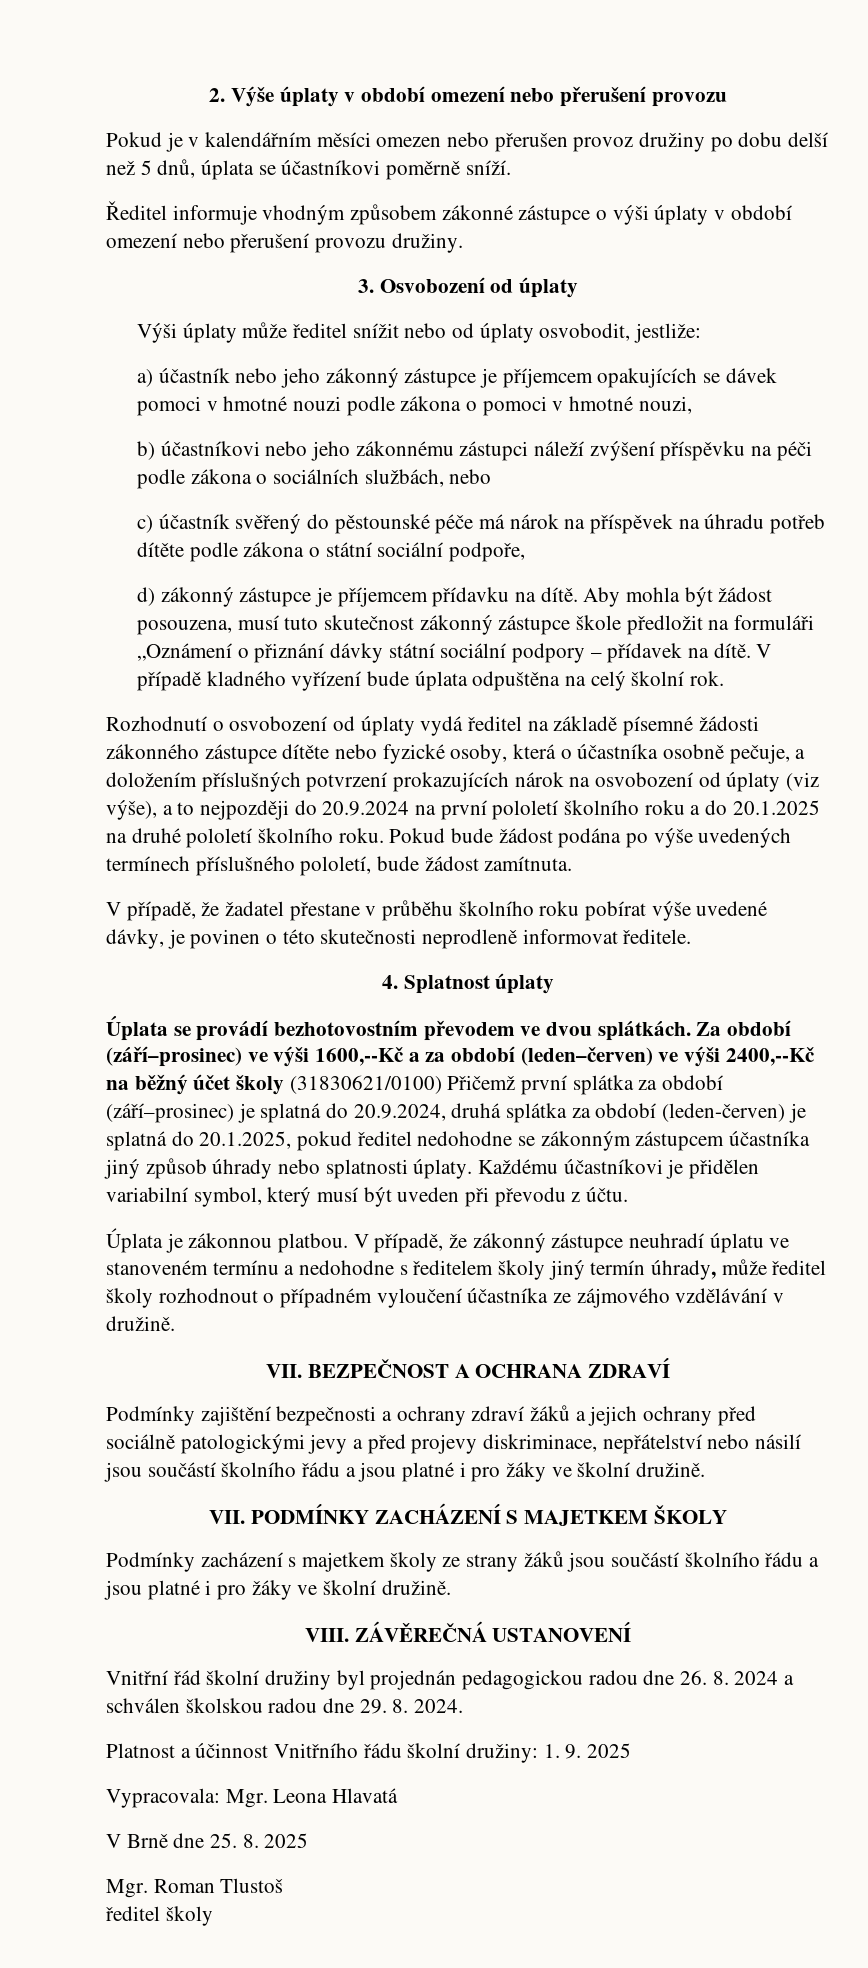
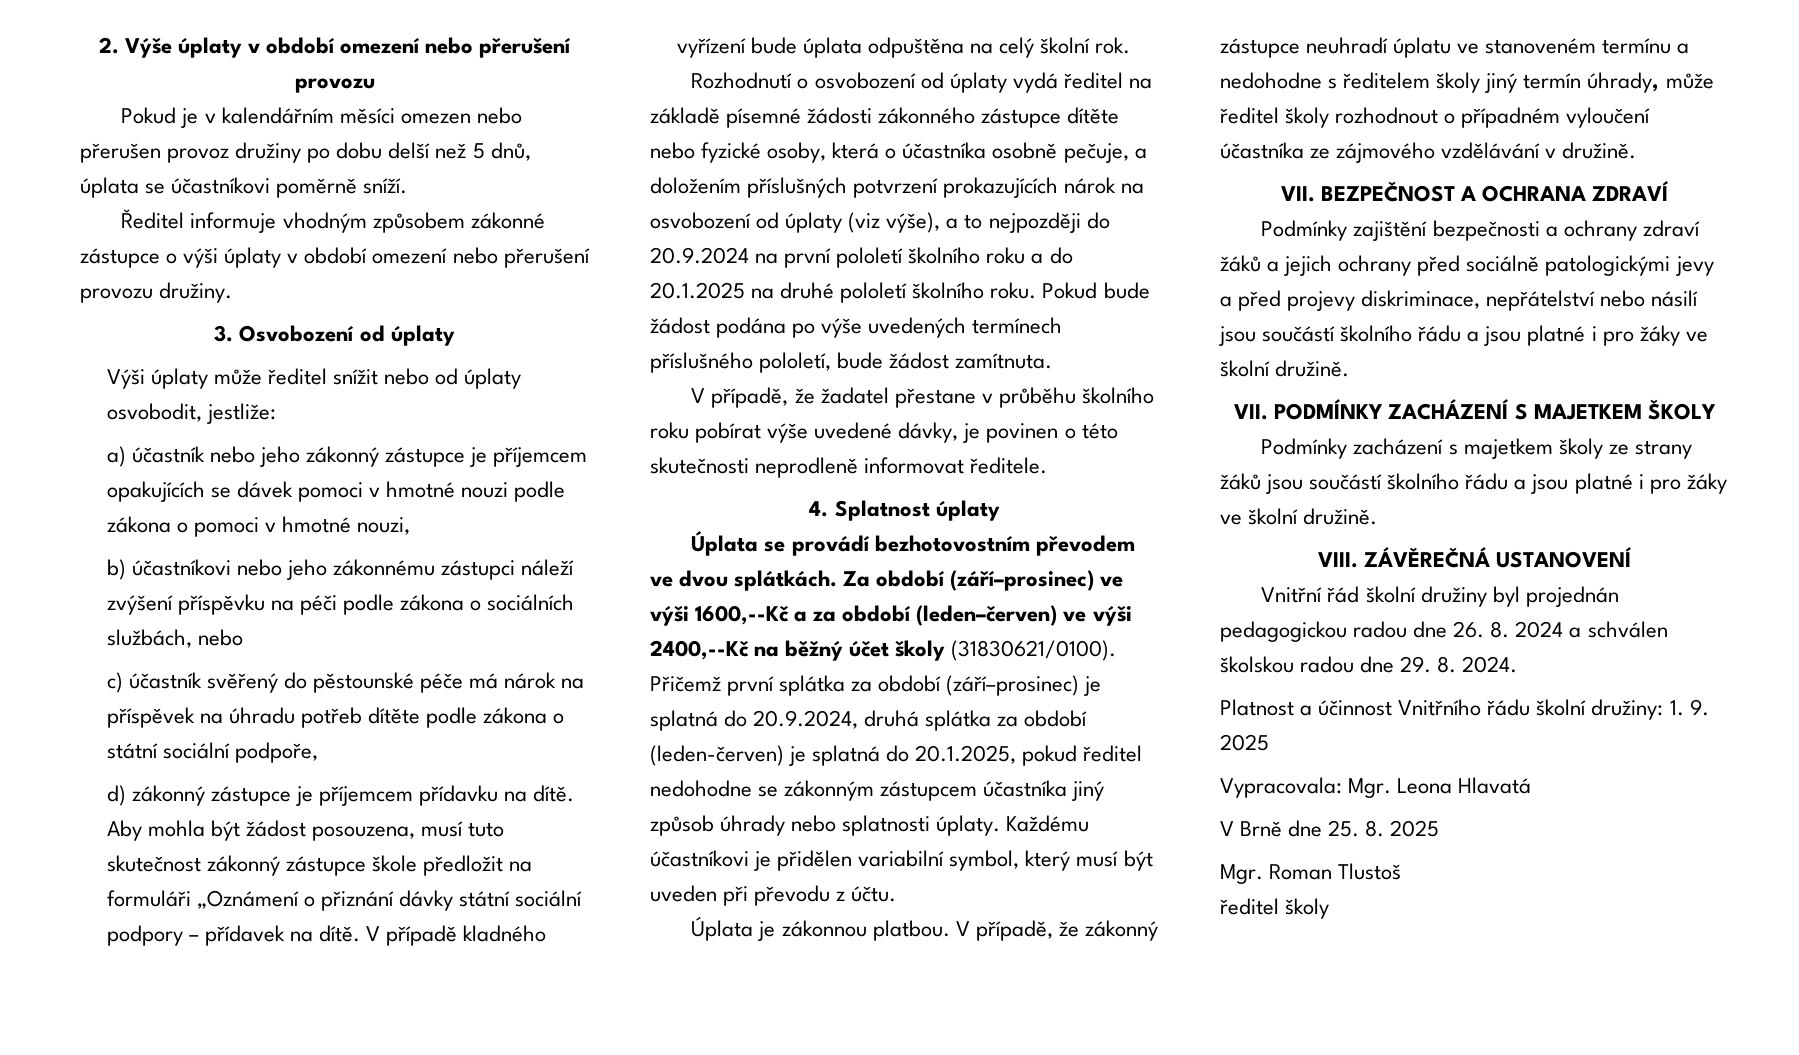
- Za období (září–prosinec) ve výši 1600,--Kč a za období (leden–červen) ve výši 2400,--Kč na běžný účet školy (31830621/0100) Přičemž první splátka za období (září–prosinec) je splatná do 20.9.2024, druhá splátka za období (leden-červen) je splatná do 20.1.2025, pokud ředitel nedohodne se zákonným zástupcem účastníka jiný způsob úhrady nebo splatnosti úplaty.
+ Za období (září–prosinec) ve výši 1600,--Kč a za období (leden–červen) ve výši 2400,--Kč na běžný účet školy (31830621/0100). Přičemž první splátka za období (září–prosinec) je splatná do 20.9.2024, druhá splátka za období (leden-červen) je splatná do 20.1.2025, pokud ředitel nedohodne se zákonným zástupcem účastníka jiný způsob úhrady nebo splatnosti úplaty.

